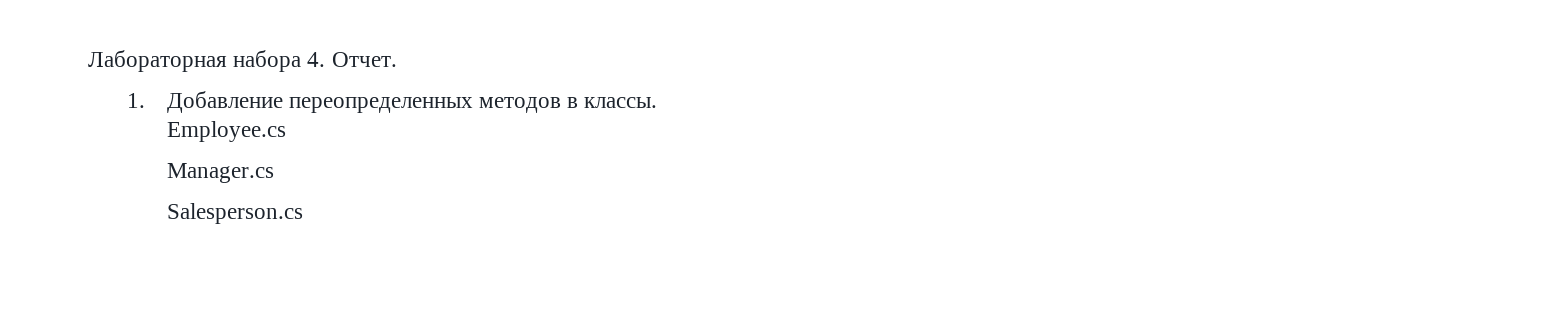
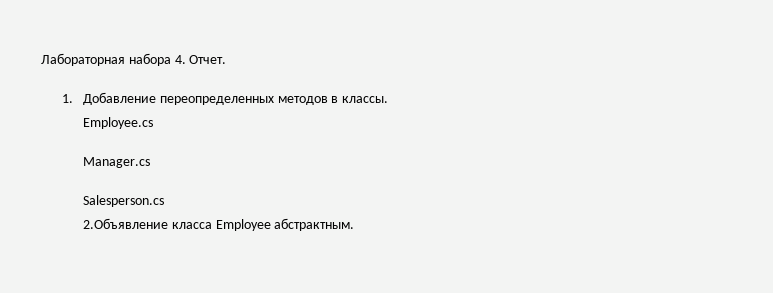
+ 2.Объявление класса Employee абстрактным.

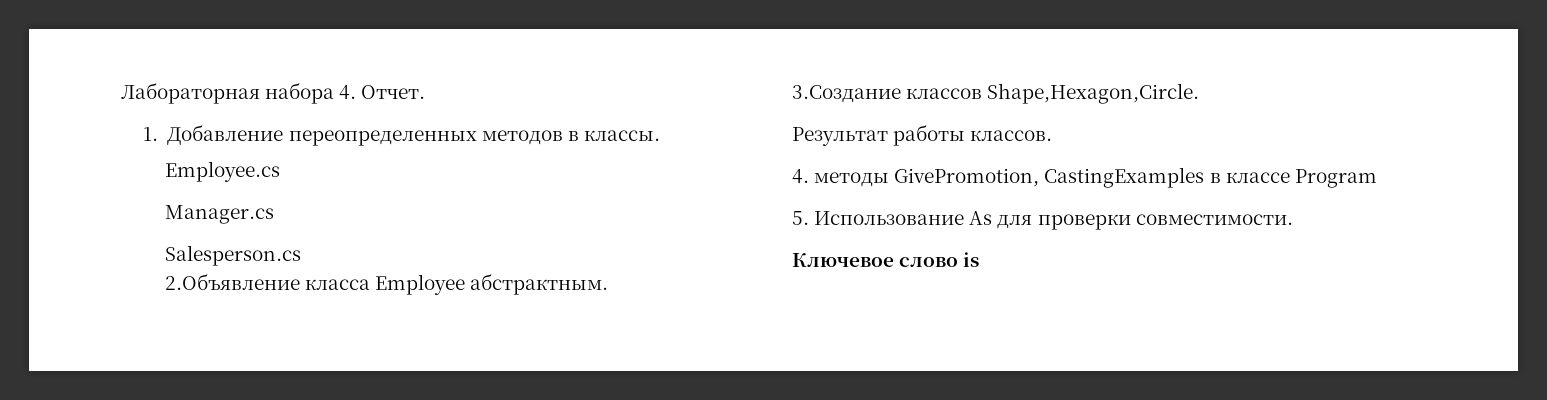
+ 3.Создание классов Shape,Hexagon,Circle.
+ Результат работы классов.
+ 4. методы GivePromotion, CastingExamples в классе Program
+ 5. Использование As для проверки совместимости.
+ Ключевое слово is

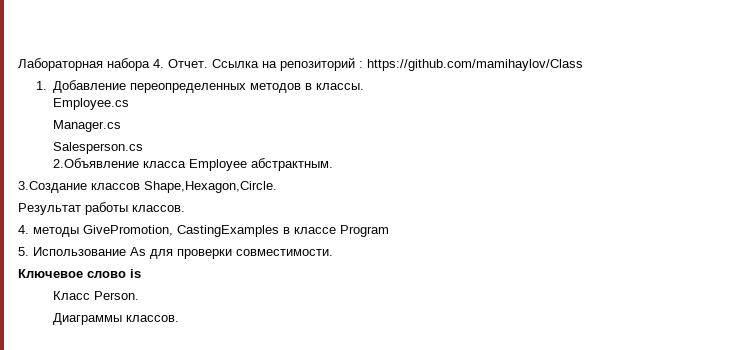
+ Ссылка на репозиторий : https://github.com/mamihaylov/Class
+ Класс Person.
+ Диаграммы классов.

